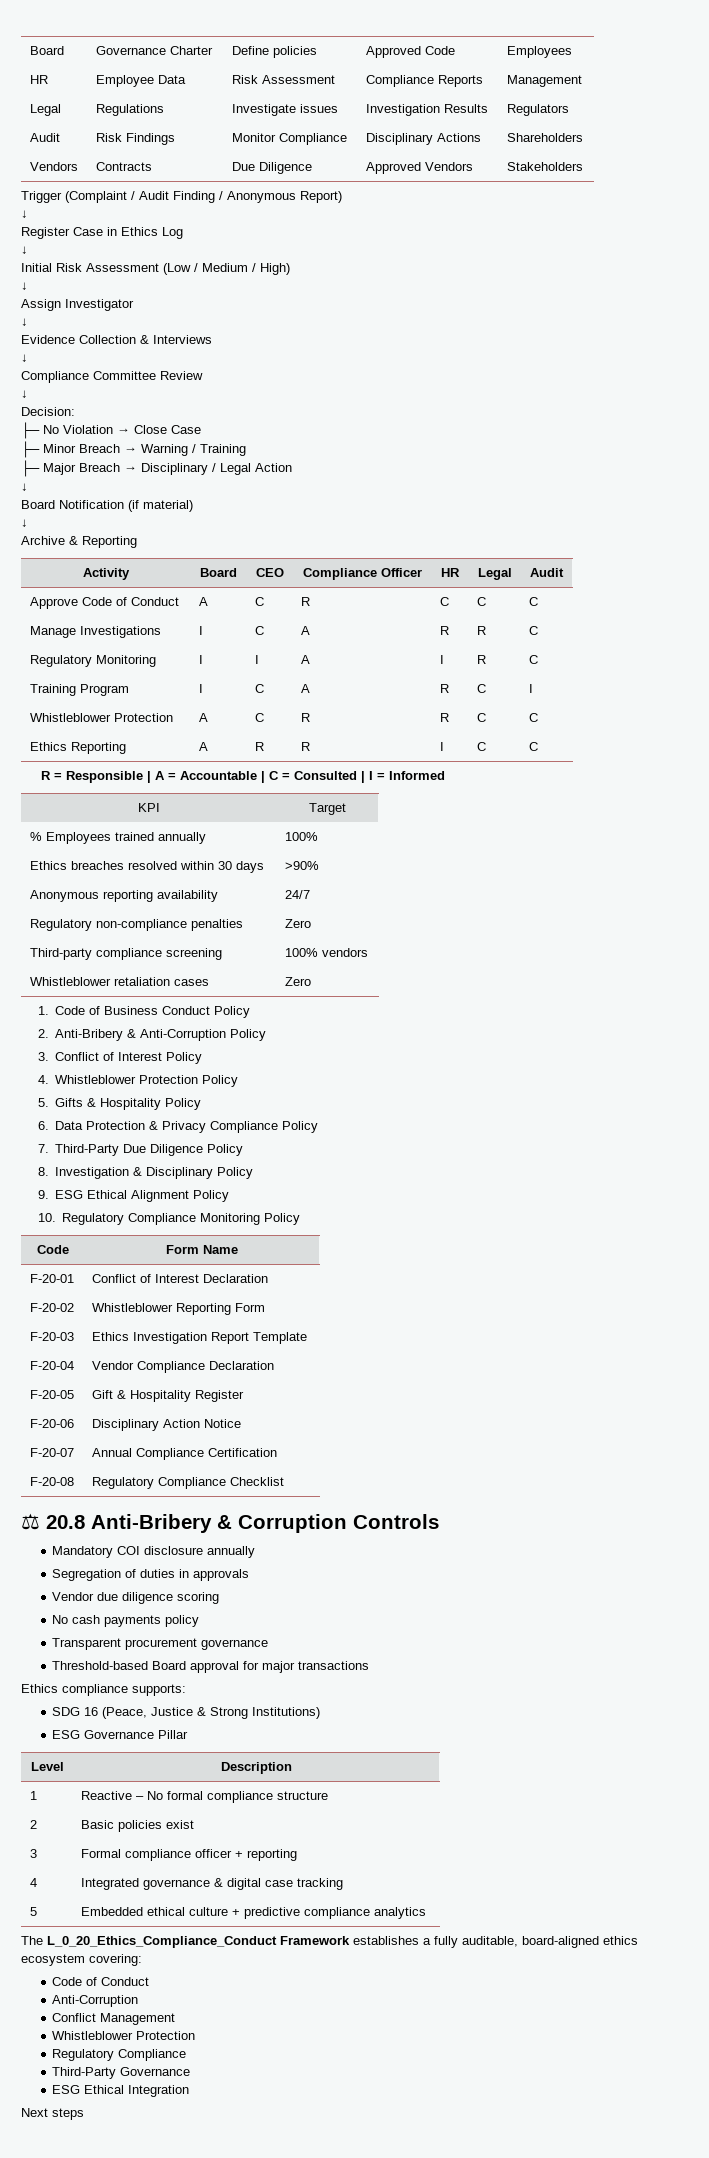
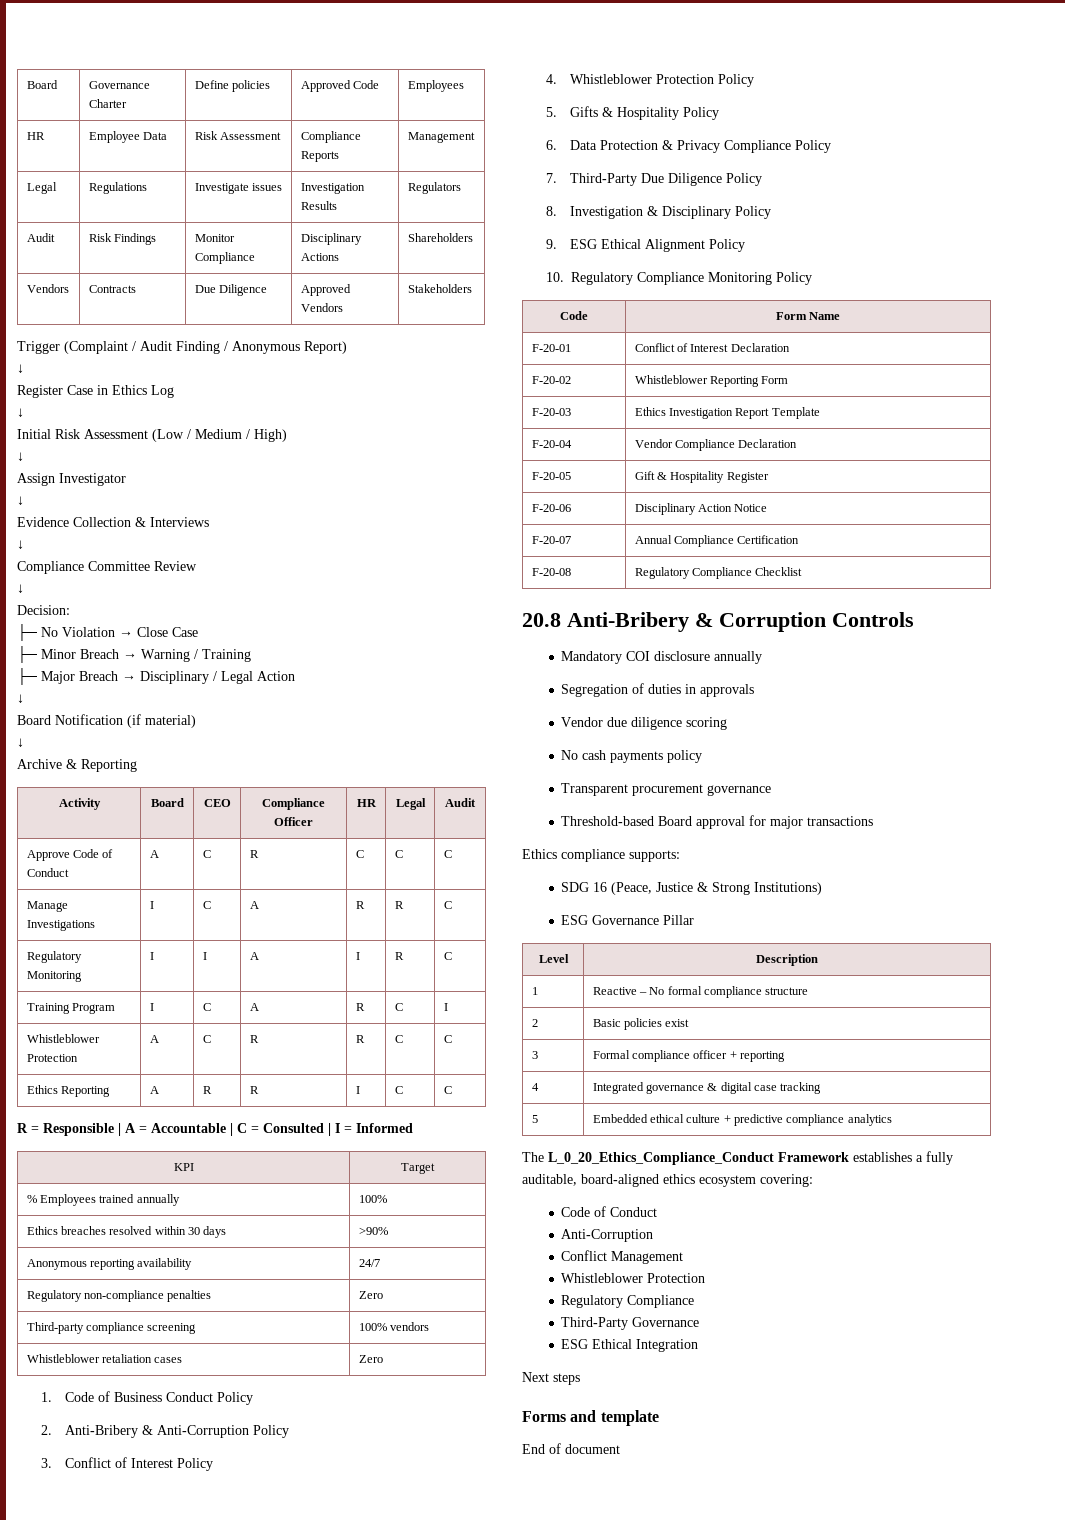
- ⚖ 20.8 Anti-Bribery & Corruption Controls
+ 20.8 Anti-Bribery & Corruption Controls
+ Forms and template
+ End of document

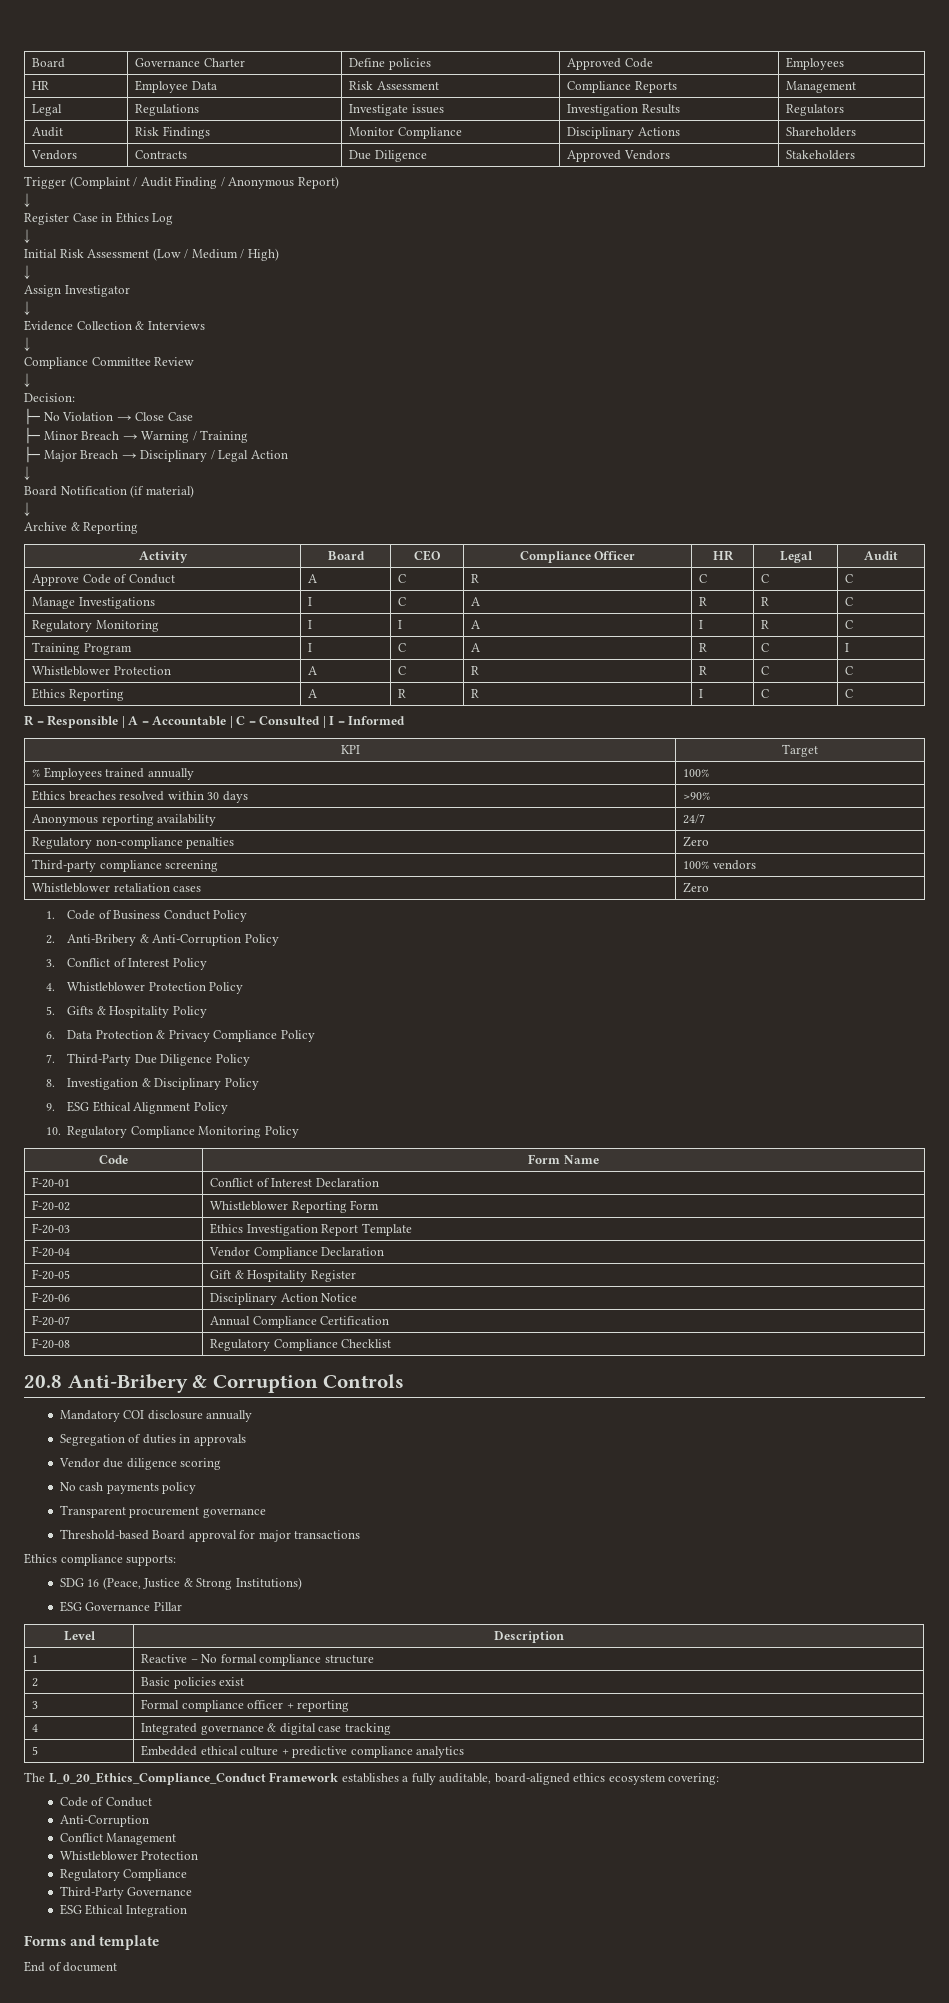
- Next steps

